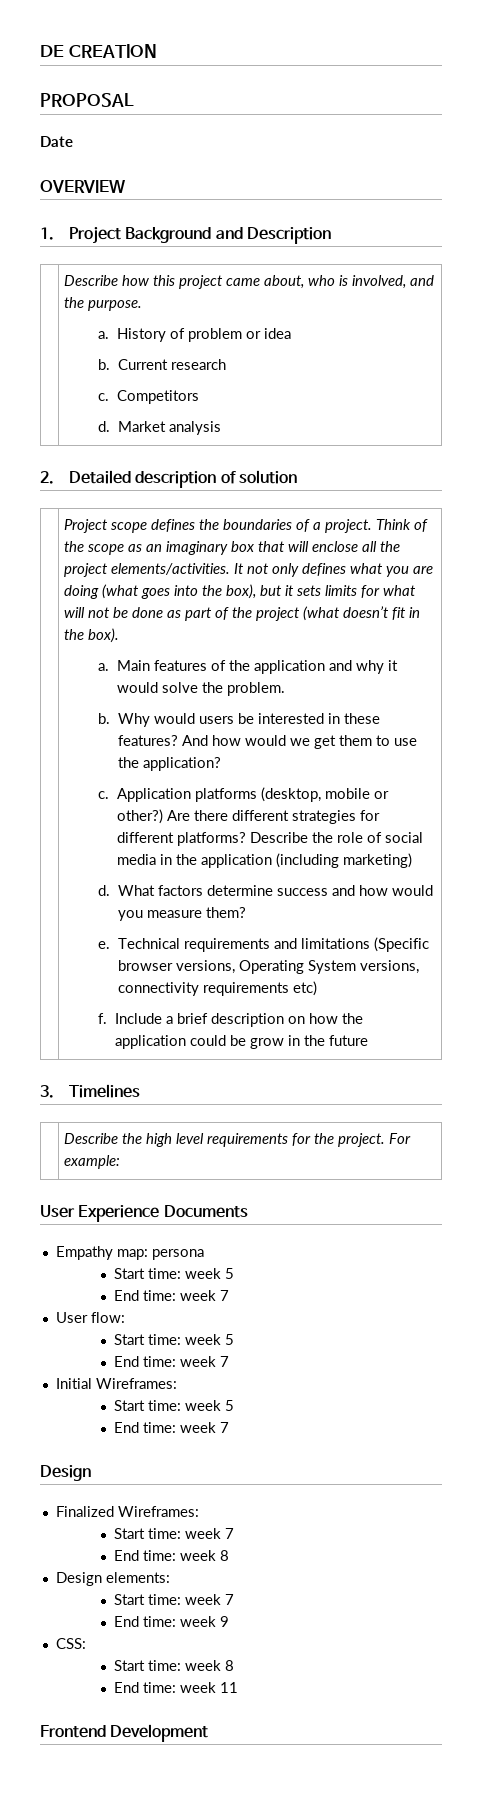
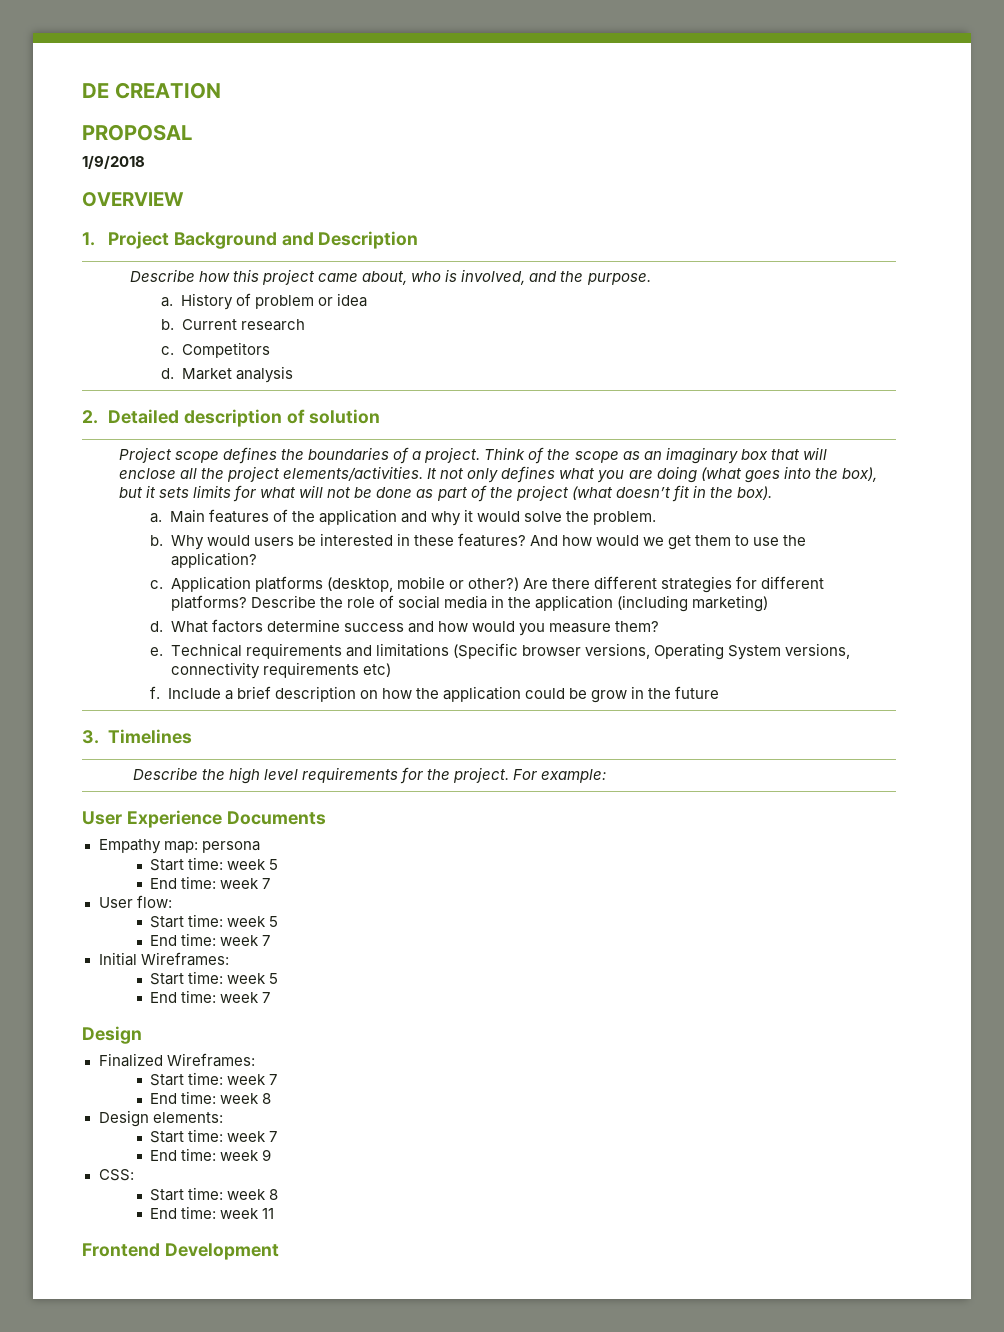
- Date
+ 1/9/2018

